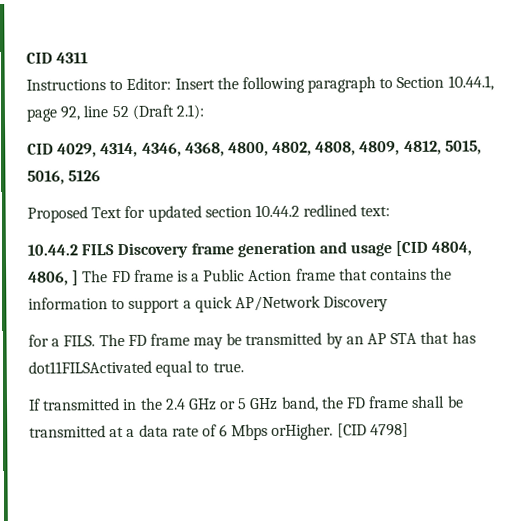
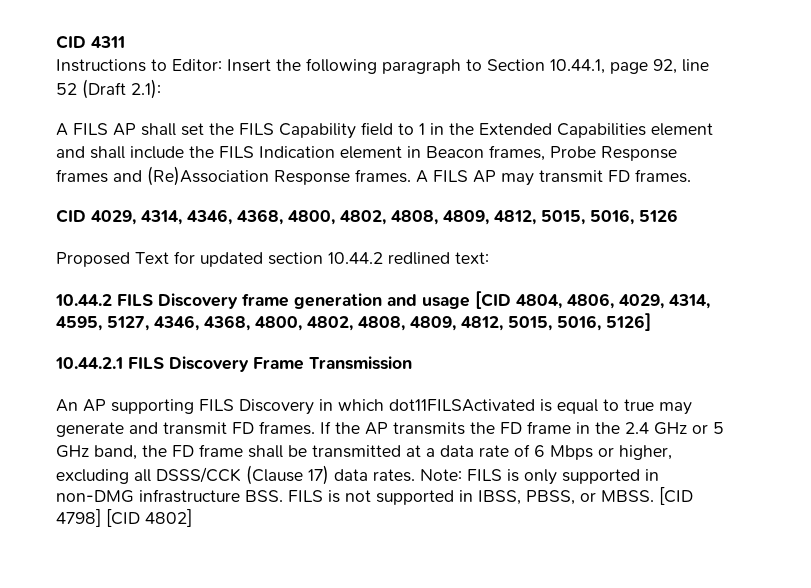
+ A FILS AP shall set the FILS Capability field to 1 in the Extended Capabilities element and shall include the FILS Indication element in Beacon frames, Probe Response frames and (Re)Association Response frames. A FILS AP may transmit FD frames.
- 10.44.2 FILS Discovery frame generation and usage [CID 4804, 4806, ] The FD frame is a Public Action frame that contains the information to support a quick AP/Network Discovery
- for a FILS. The FD frame may be transmitted by an AP STA that has dot11FILSActivated equal to true.
- If transmitted in the 2.4 GHz or 5 GHz band, the FD frame shall be transmitted at a data rate of 6 Mbps orHigher. [CID 4798]
+ 10.44.2 FILS Discovery frame generation and usage [CID 4804, 4806, 4029, 4314, 4595, 5127, 4346, 4368, 4800, 4802, 4808, 4809, 4812, 5015, 5016, 5126]
+ 10.44.2.1 FILS Discovery Frame Transmission
+ An AP supporting FILS Discovery in which dot11FILSActivated is equal to true may generate and transmit FD frames. If the AP transmits the FD frame in the 2.4 GHz or 5 GHz band, the FD frame shall be transmitted at a data rate of 6 Mbps or higher, excluding all DSSS/CCK (Clause 17) data rates. Note: FILS is only supported in non-DMG infrastructure BSS. FILS is not supported in IBSS, PBSS, or MBSS. [CID 4798] [CID 4802]

